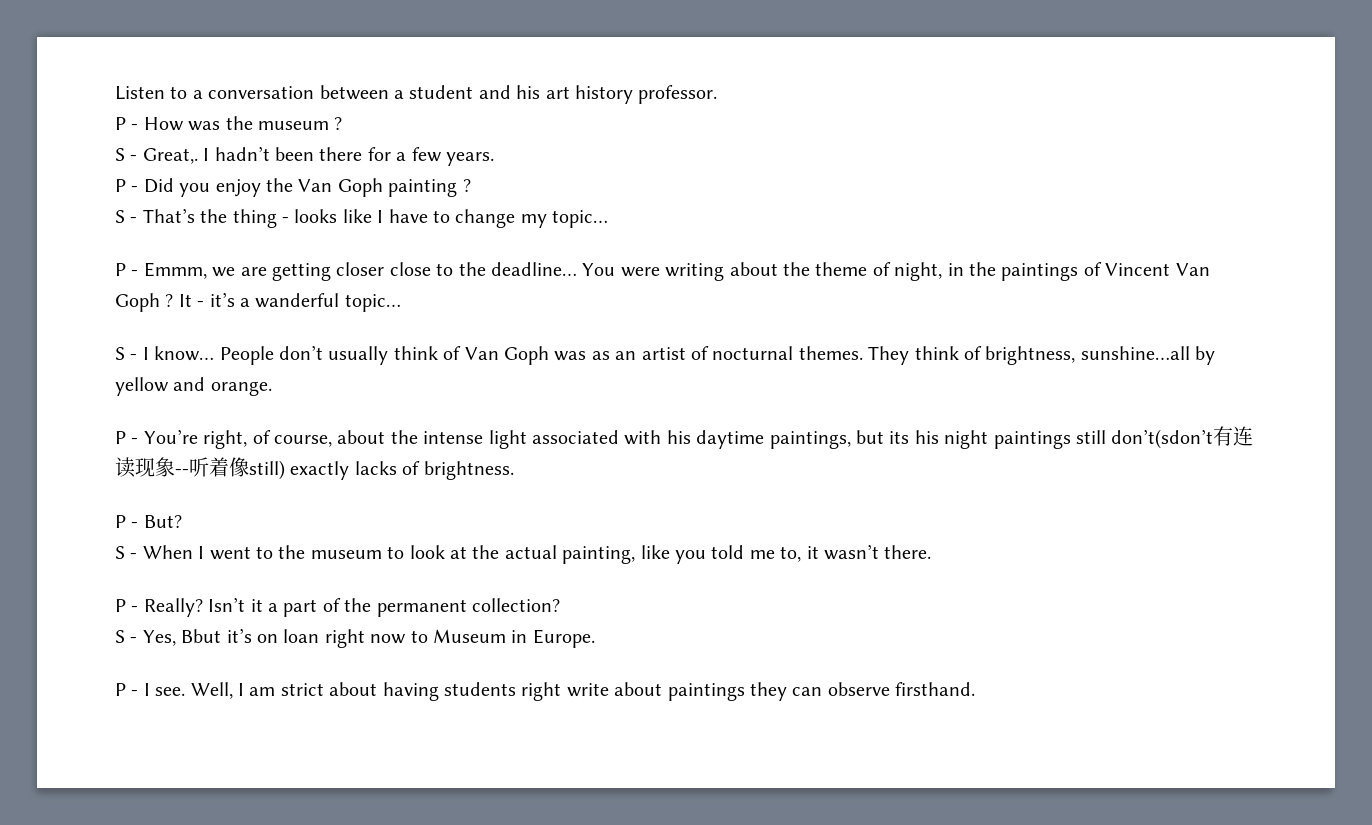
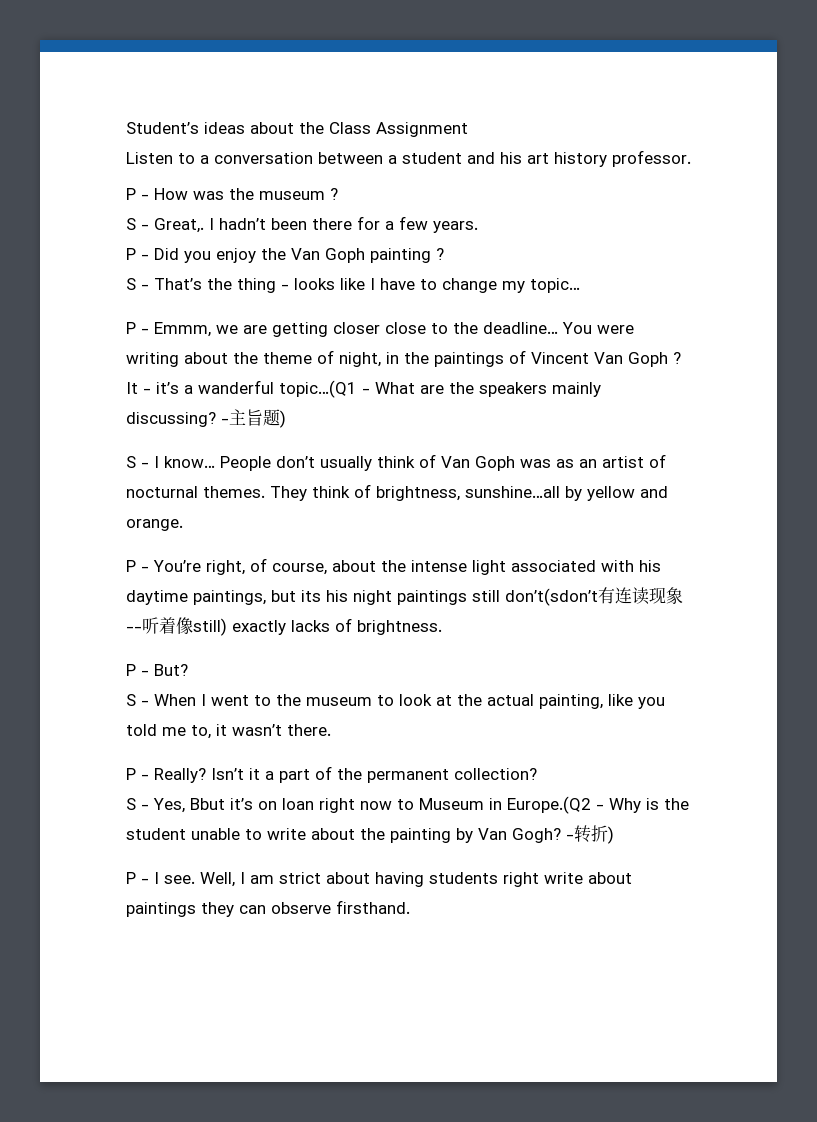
+ Student’s ideas about the Class Assignment
- It - it’s a wanderful topic…
+ It - it’s a wanderful topic…(Q1 - What are the speakers mainly discussing? -主旨题)
- S - Yes, Bbut it’s on loan right now to Museum in Europe.
+ S - Yes, Bbut it’s on loan right now to Museum in Europe.(Q2 - Why is the student unable to write about the painting by Van Gogh? -转折)

